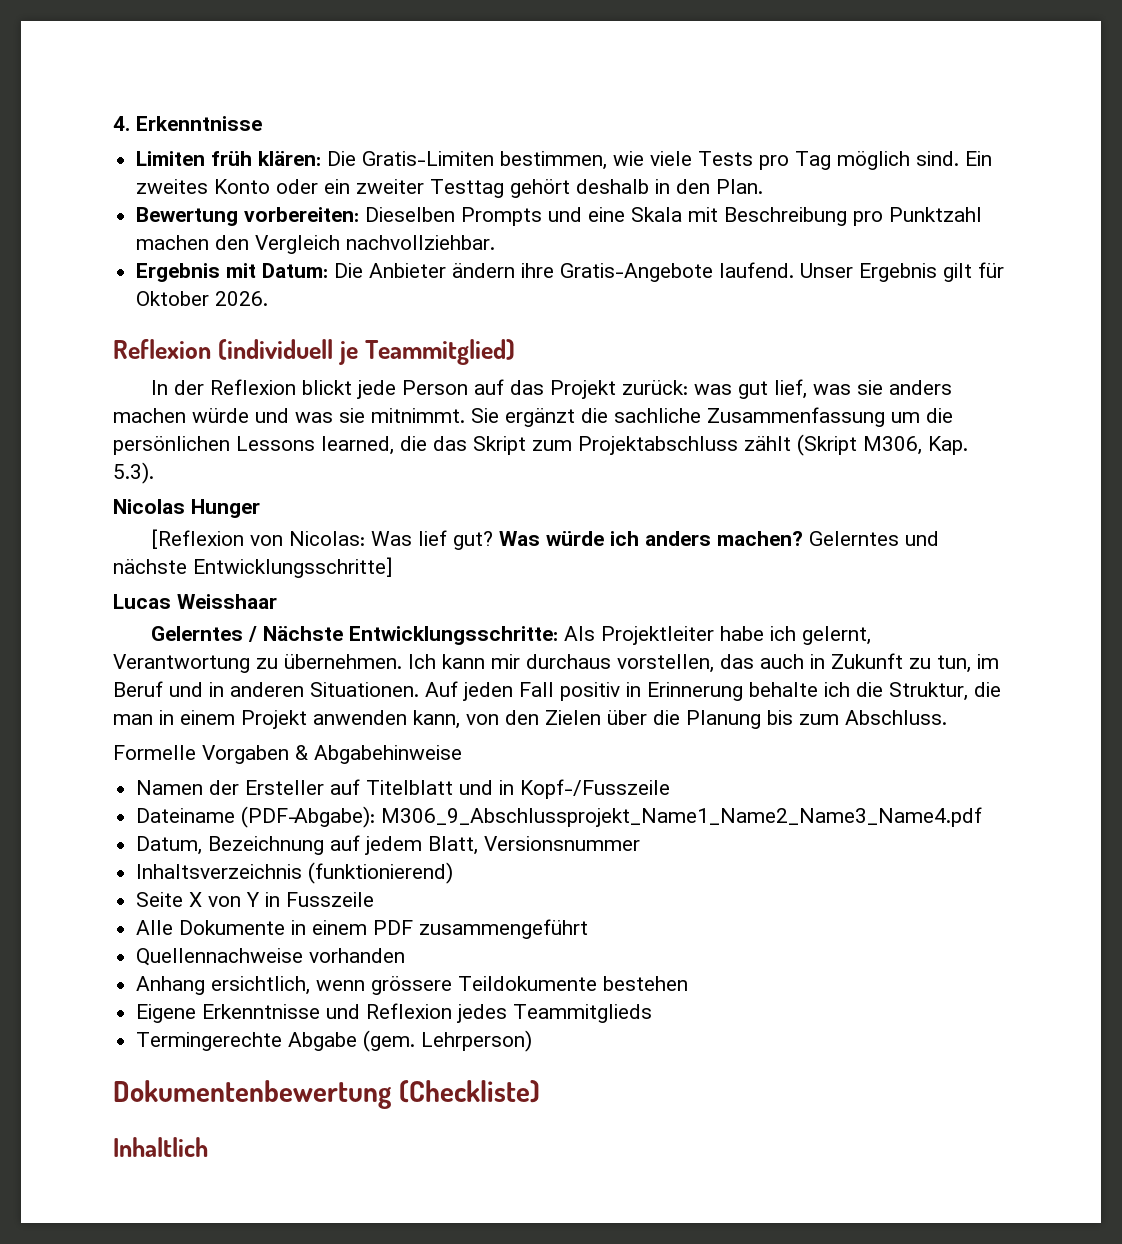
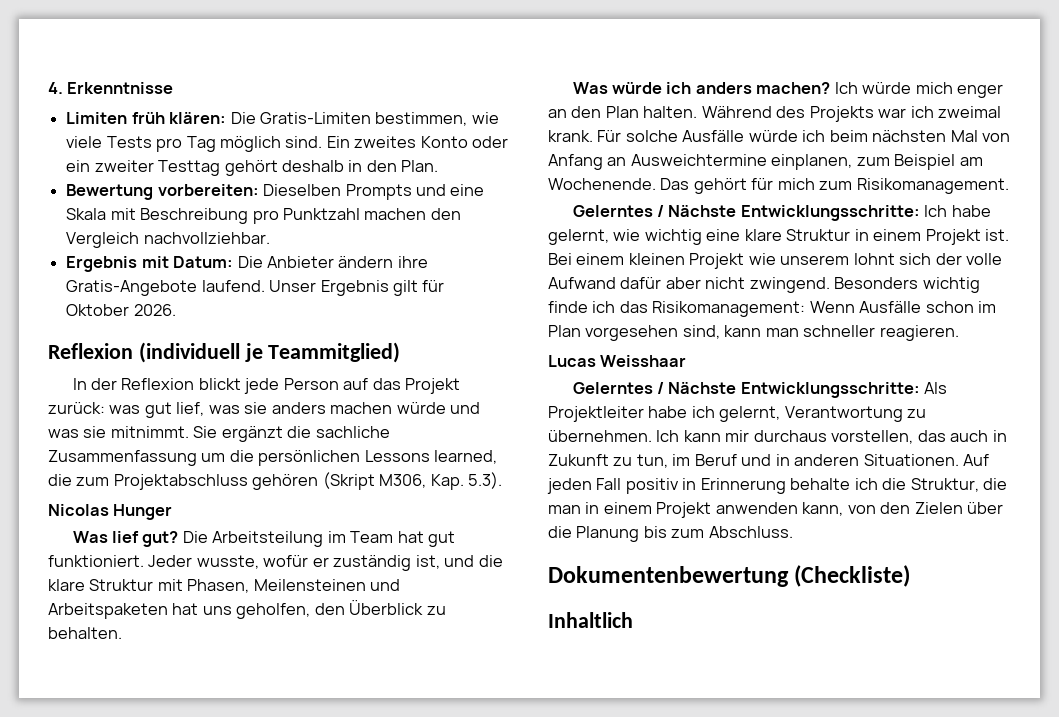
- Sie ergänzt die sachliche Zusammenfassung um die persönlichen Lessons learned, die das Skript zum Projektabschluss zählt (Skript M306, Kap. 5.3).
+ Sie ergänzt die sachliche Zusammenfassung um die persönlichen Lessons learned, die zum Projektabschluss gehören (Skript M306, Kap. 5.3).
- [Reflexion von Nicolas: Was lief gut? Was würde ich anders machen?
+ Was lief gut? Die Arbeitsteilung im Team hat gut funktioniert. Jeder wusste, wofür er zuständig ist, und die klare Struktur mit Phasen, Meilensteinen und Arbeitspaketen hat uns geholfen, den Überblick zu behalten.
+ Was würde ich anders machen?
- Gelerntes und nächste Entwicklungsschritte]
+ Ich würde mich enger an den Plan halten. Während des Projekts war ich zweimal krank. Für solche Ausfälle würde ich beim nächsten Mal von Anfang an Ausweichtermine einplanen, zum Beispiel am Wochenende. Das gehört für mich zum Risikomanagement.
+ Gelerntes / Nächste Entwicklungsschritte: Ich habe gelernt, wie wichtig eine klare Struktur in einem Projekt ist. Bei einem kleinen Projekt wie unserem lohnt sich der volle Aufwand dafür aber nicht zwingend. Besonders wichtig finde ich das Risikomanagement: Wenn Ausfälle schon im Plan vorgesehen sind, kann man schneller reagieren.
- Formelle Vorgaben & Abgabehinweise
- Namen der Ersteller auf Titelblatt und in Kopf-/Fusszeile
- Dateiname (PDF‑Abgabe): M306_9_Abschlussprojekt_Name1_Name2_Name3_Name4.pdf
- Datum, Bezeichnung auf jedem Blatt, Versionsnummer
- Inhaltsverzeichnis (funktionierend)
- Seite X von Y in Fusszeile
- Alle Dokumente in einem PDF zusammengeführt
- Quellennachweise vorhanden
- Anhang ersichtlich, wenn grössere Teildokumente bestehen
- Eigene Erkenntnisse und Reflexion jedes Teammitglieds
- Termingerechte Abgabe (gem. Lehrperson)

